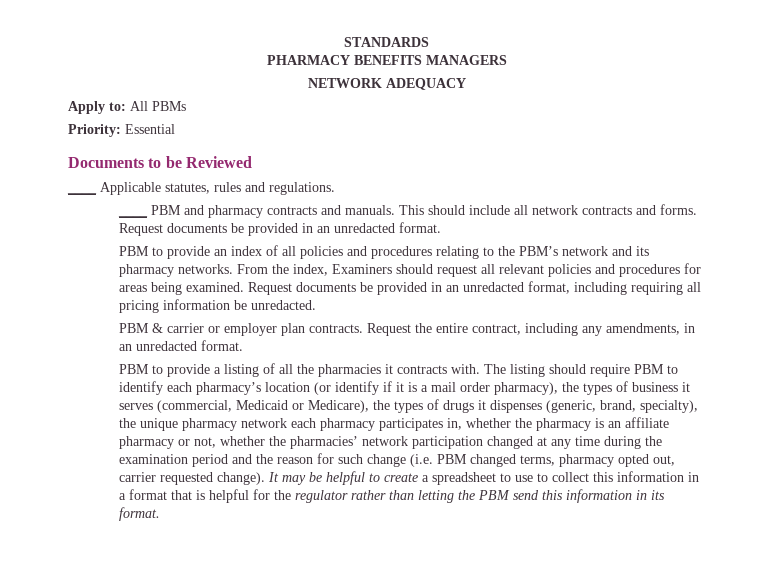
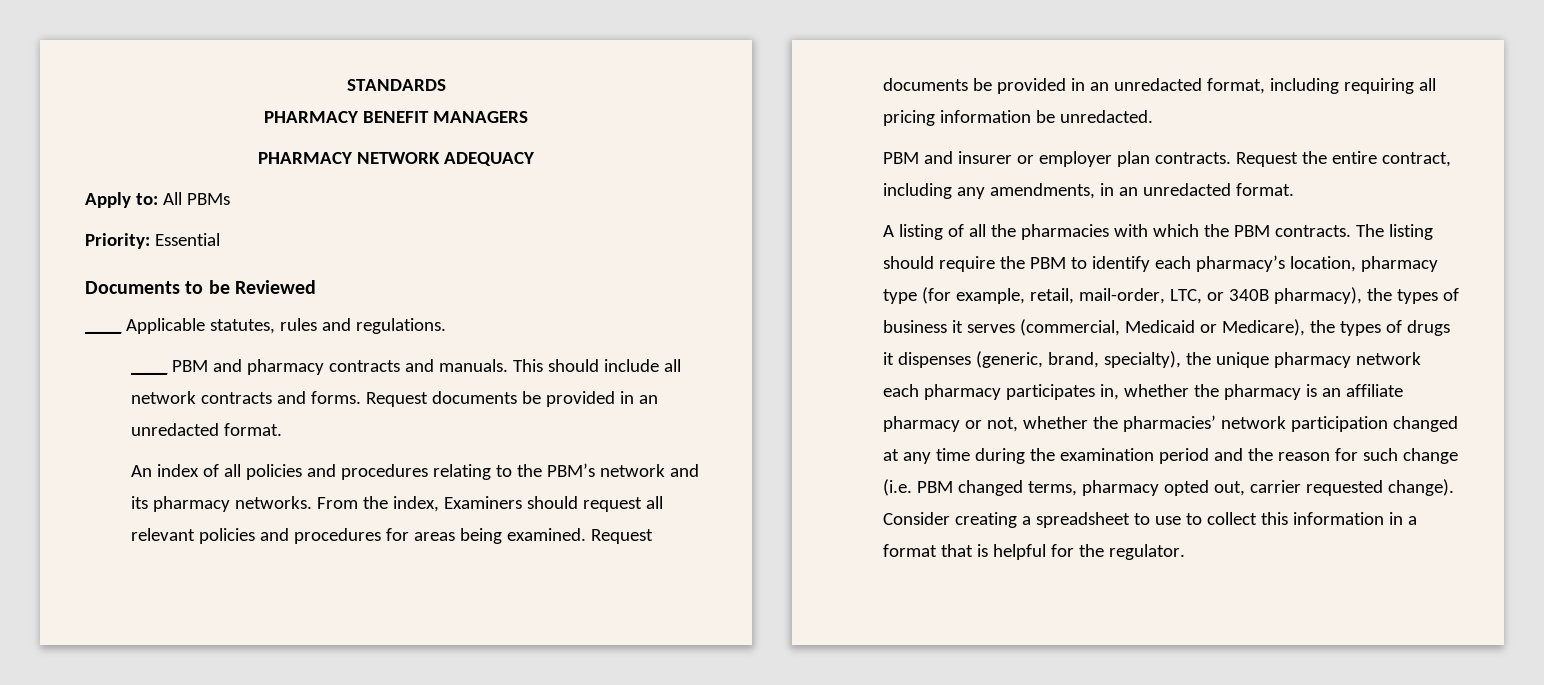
- PHARMACY BENEFITS MANAGERS
+ PHARMACY BENEFIT MANAGERS
- NETWORK ADEQUACY
+ PHARMACY NETWORK ADEQUACY
- PBM to provide an index of all policies and procedures relating to the PBM’s network and its pharmacy networks.
+ An index of all policies and procedures relating to the PBM’s network and its pharmacy networks.
- PBM & carrier or employer plan contracts.
+ PBM and insurer or employer plan contracts.
- PBM to provide a listing of all the pharmacies it contracts with.
+ A listing of all the pharmacies with which the PBM contracts.
- The listing should require PBM to identify each pharmacy’s location (or identify if it is a mail order pharmacy), the types of business it serves (commercial, Medicaid or Medicare), the types of drugs it dispenses (generic, brand, specialty), the unique pharmacy network each pharmacy participates in, whether the pharmacy is an affiliate pharmacy or not, whether the pharmacies’ network participation changed at any time during the examination period and the reason for such change (i.e. PBM changed terms, pharmacy opted out, carrier requested change).
+ The listing should require the PBM to identify each pharmacy’s location, pharmacy type (for example, retail, mail-order, LTC, or 340B pharmacy), the types of business it serves (commercial, Medicaid or Medicare), the types of drugs it dispenses (generic, brand, specialty), the unique pharmacy network each pharmacy participates in, whether the pharmacy is an affiliate pharmacy or not, whether the pharmacies’ network participation changed at any time during the examination period and the reason for such change (i.e. PBM changed terms, pharmacy opted out, carrier requested change).
- It may be helpful to create a spreadsheet to use to collect this information in a format that is helpful for the regulator rather than letting the PBM send this information in its format.
+ Consider creating a spreadsheet to use to collect this information in a format that is helpful for the regulator.

